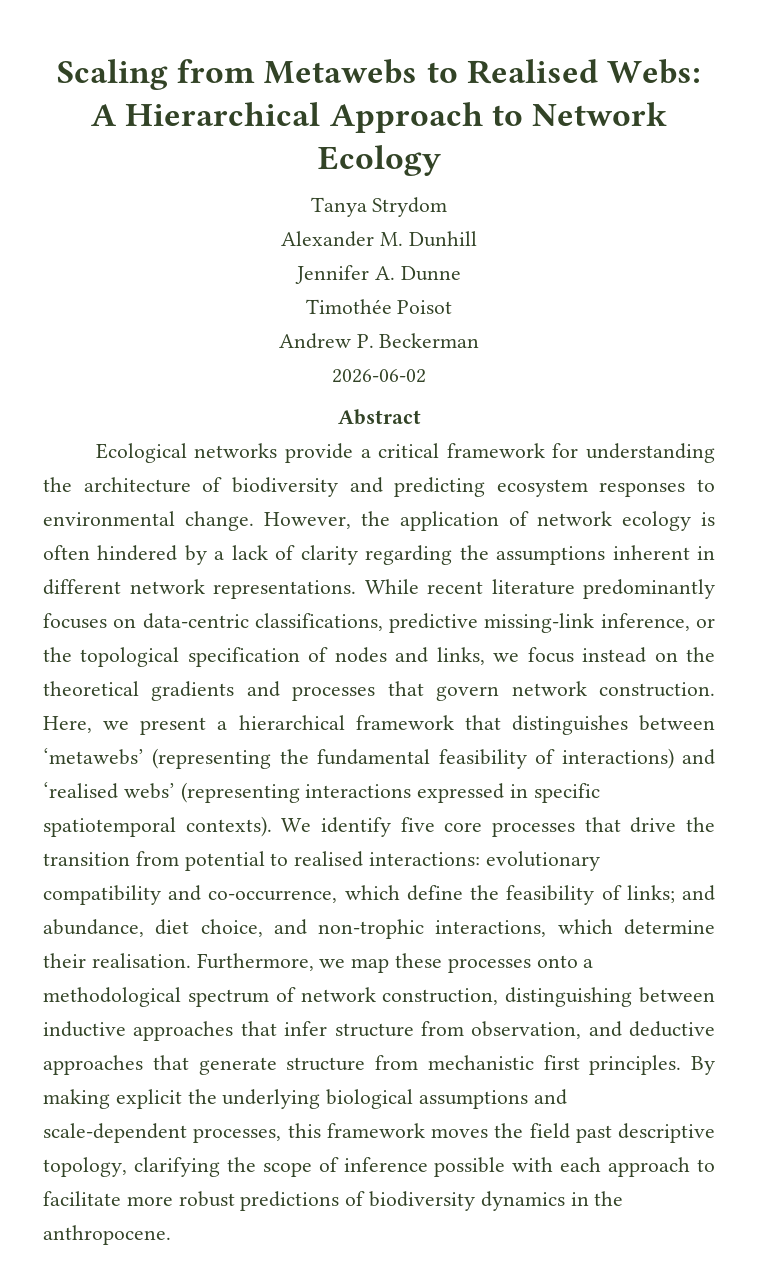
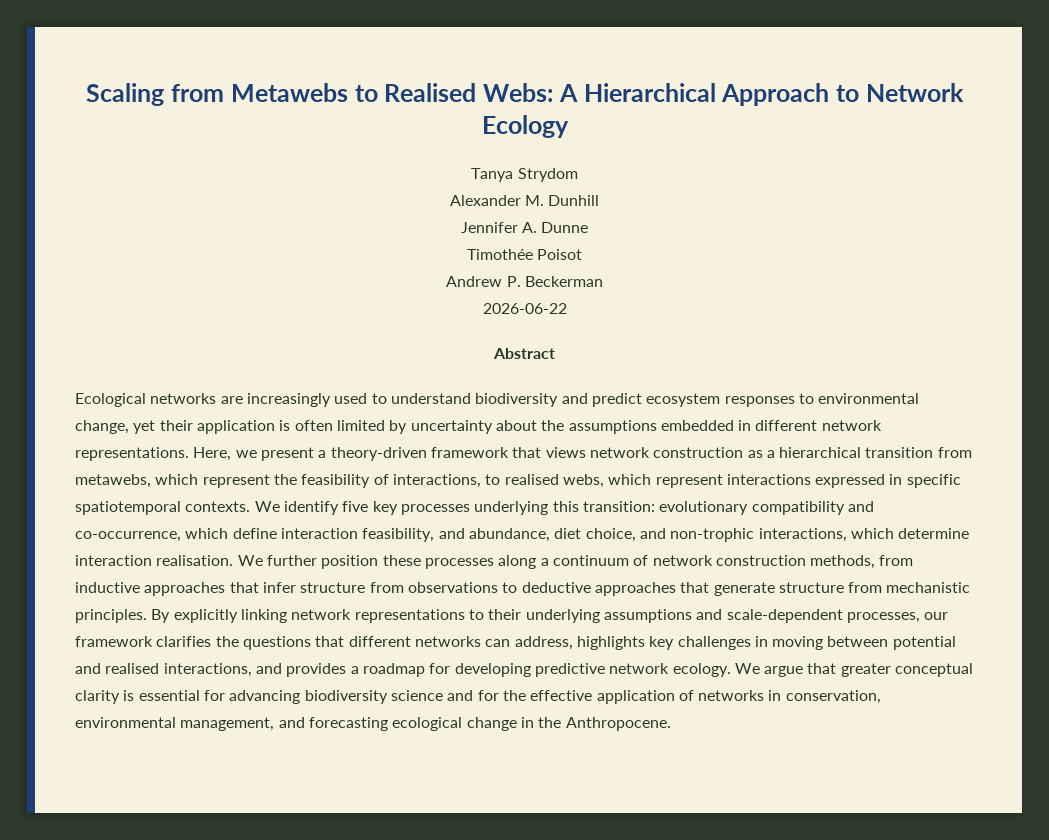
- 2026-06-02
+ 2026-06-22
- Ecological networks provide a critical framework for understanding the architecture of biodiversity and predicting ecosystem responses to environmental change. However, the application of network ecology is often hindered by a lack of clarity regarding the assumptions inherent in different network representations.
+ Ecological networks are increasingly used to understand biodiversity and predict ecosystem responses to environmental change, yet their application is often limited by uncertainty about the assumptions embedded in different network representations.
- While recent literature predominantly focuses on data-centric classifications, predictive missing-link inference, or the topological specification of nodes and links, we focus instead on the theoretical gradients and processes that govern network construction.
- Here, we present a hierarchical framework that distinguishes between ‘metawebs’ (representing the fundamental feasibility of interactions) and ‘realised webs’ (representing interactions expressed in specific spatiotemporal contexts).
+ Here, we present a theory-driven framework that views network construction as a hierarchical transition from metawebs, which represent the feasibility of interactions, to realised webs, which represent interactions expressed in specific spatiotemporal contexts.
- We identify five core processes that drive the transition from potential to realised interactions: evolutionary compatibility and co-occurrence, which define the feasibility of links; and abundance, diet choice, and non-trophic interactions, which determine their realisation. Furthermore, we map these processes onto a methodological spectrum of network construction, distinguishing between inductive approaches that infer structure from observation, and deductive approaches that generate structure from mechanistic first principles.
+ We identify five key processes underlying this transition: evolutionary compatibility and co-occurrence, which define interaction feasibility, and abundance, diet choice, and non-trophic interactions, which determine interaction realisation. We further position these processes along a continuum of network construction methods, from inductive approaches that infer structure from observations to deductive approaches that generate structure from mechanistic principles.
- By making explicit the underlying biological assumptions and scale-dependent processes, this framework moves the field past descriptive topology, clarifying the scope of inference possible with each approach to facilitate more robust predictions of biodiversity dynamics in the anthropocene.
+ By explicitly linking network representations to their underlying assumptions and scale-dependent processes, our framework clarifies the questions that different networks can address, highlights key challenges in moving between potential and realised interactions, and provides a roadmap for developing predictive network ecology. We argue that greater conceptual clarity is essential for advancing biodiversity science and for the effective application of networks in conservation, environmental management, and forecasting ecological change in the Anthropocene.

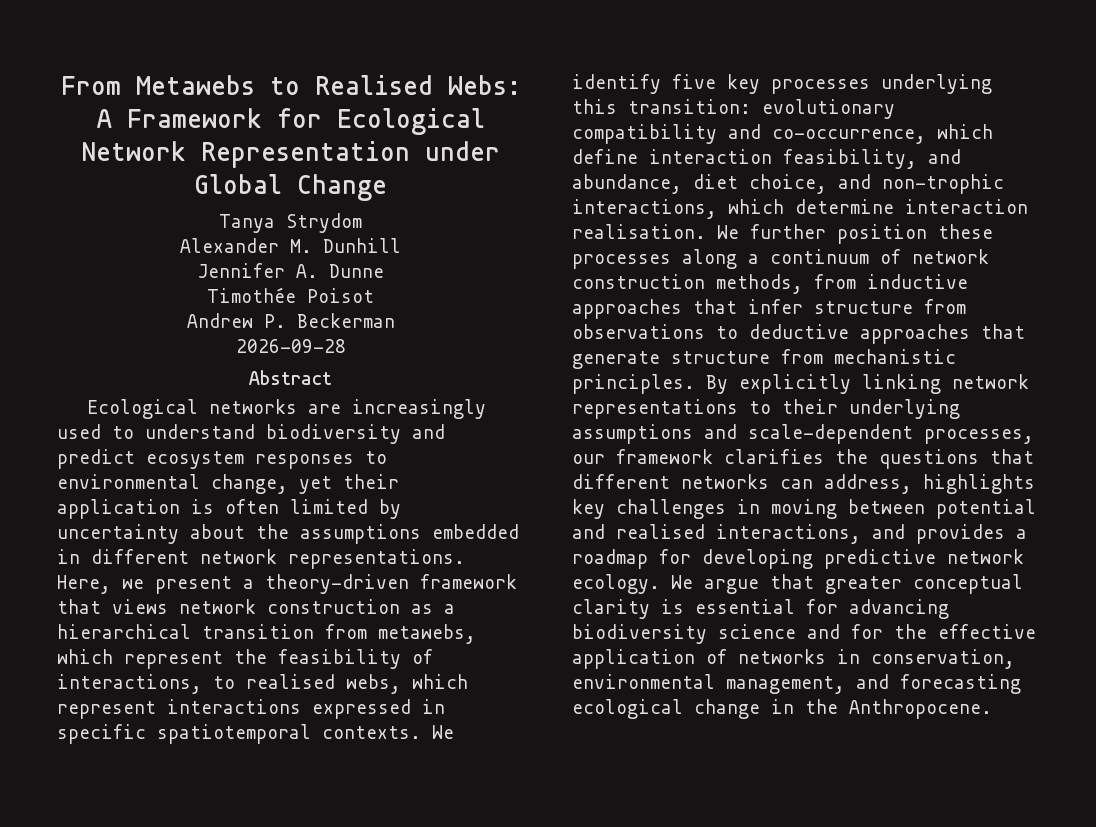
- Scaling from Metawebs to Realised Webs: A Hierarchical Approach to Network Ecology
+ From Metawebs to Realised Webs: A Framework for Ecological Network Representation under Global Change
- 2026-06-22
+ 2026-09-28

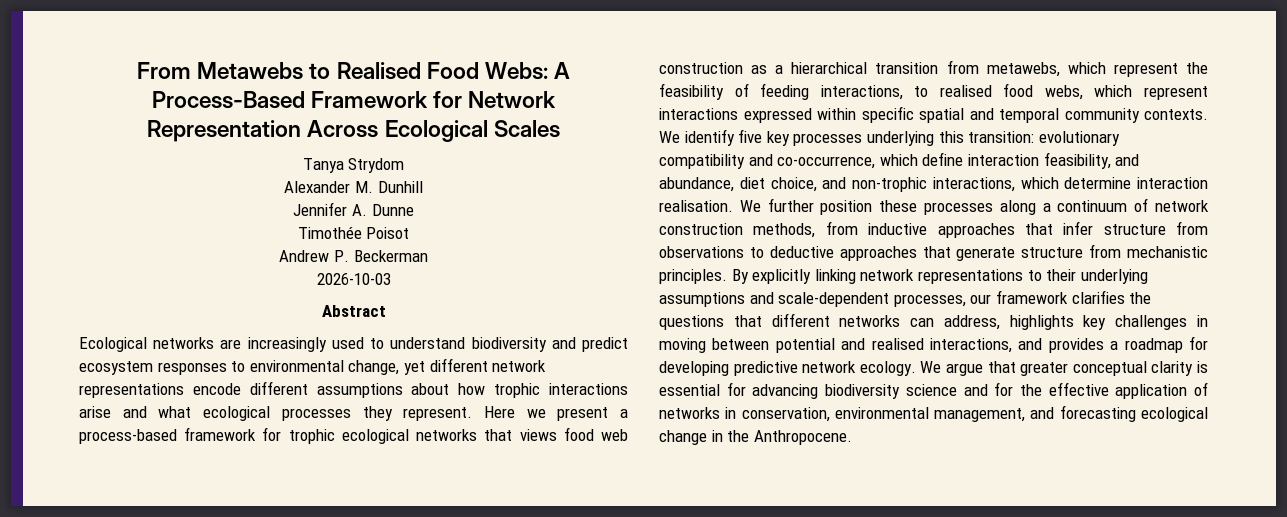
- From Metawebs to Realised Webs: A Framework for Ecological Network Representation under Global Change
+ From Metawebs to Realised Food Webs: A Process-Based Framework for Network Representation Across Ecological Scales
- 2026-09-28
+ 2026-10-03
- Ecological networks are increasingly used to understand biodiversity and predict ecosystem responses to environmental change, yet their application is often limited by uncertainty about the assumptions embedded in different network representations. Here, we present a theory-driven framework that views network construction as a hierarchical transition from metawebs, which represent the feasibility of interactions, to realised webs, which represent interactions expressed in specific spatiotemporal contexts.
+ Ecological networks are increasingly used to understand biodiversity and predict ecosystem responses to environmental change, yet different network representations encode different assumptions about how trophic interactions arise and what ecological processes they represent. Here we present a process-based framework for trophic ecological networks that views food web construction as a hierarchical transition from metawebs, which represent the feasibility of feeding interactions, to realised food webs, which represent interactions expressed within specific spatial and temporal community contexts.

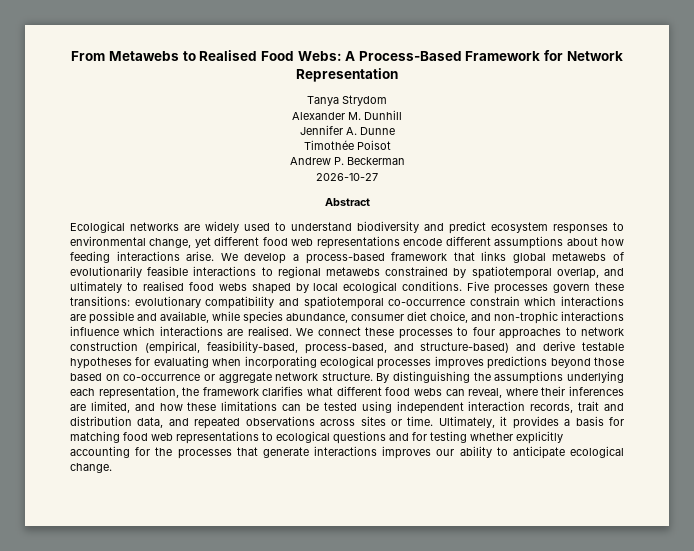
- From Metawebs to Realised Food Webs: A Process-Based Framework for Network Representation Across Ecological Scales
+ From Metawebs to Realised Food Webs: A Process-Based Framework for Network Representation
- 2026-10-03
+ 2026-10-27
- Ecological networks are increasingly used to understand biodiversity and predict ecosystem responses to environmental change, yet different network representations encode different assumptions about how trophic interactions arise and what ecological processes they represent. Here we present a process-based framework for trophic ecological networks that views food web construction as a hierarchical transition from metawebs, which represent the feasibility of feeding interactions, to realised food webs, which represent interactions expressed within specific spatial and temporal community contexts. We identify five key processes underlying this transition: evolutionary compatibility and co-occurrence, which define interaction feasibility, and abundance, diet choice, and non-trophic interactions, which determine interaction realisation. We further position these processes along a continuum of network construction methods, from inductive approaches that infer structure from observations to deductive approaches that generate structure from mechanistic principles. By explicitly linking network representations to their underlying assumptions and scale-dependent processes, our framework clarifies the questions that different networks can address, highlights key challenges in moving between potential and realised interactions, and provides a roadmap for developing predictive network ecology. We argue that greater conceptual clarity is essential for advancing biodiversity science and for the effective application of networks in conservation, environmental management, and forecasting ecological change in the Anthropocene.
+ Ecological networks are widely used to understand biodiversity and predict ecosystem responses to environmental change, yet different food web representations encode different assumptions about how feeding interactions arise. We develop a process-based framework that links global metawebs of evolutionarily feasible interactions to regional metawebs constrained by spatiotemporal overlap, and ultimately to realised food webs shaped by local ecological conditions. Five processes govern these transitions: evolutionary compatibility and spatiotemporal co-occurrence constrain which interactions are possible and available, while species abundance, consumer diet choice, and non-trophic interactions influence which interactions are realised. We connect these processes to four approaches to network construction (empirical, feasibility-based, process-based, and structure-based) and derive testable hypotheses for evaluating when incorporating ecological processes improves predictions beyond those based on co-occurrence or aggregate network structure. By distinguishing the assumptions underlying each representation, the framework clarifies what different food webs can reveal, where their inferences are limited, and how these limitations can be tested using independent interaction records, trait and distribution data, and repeated observations across sites or time. Ultimately, it provides a basis for matching food web representations to ecological questions and for testing whether explicitly accounting for the processes that generate interactions improves our ability to anticipate ecological change.

